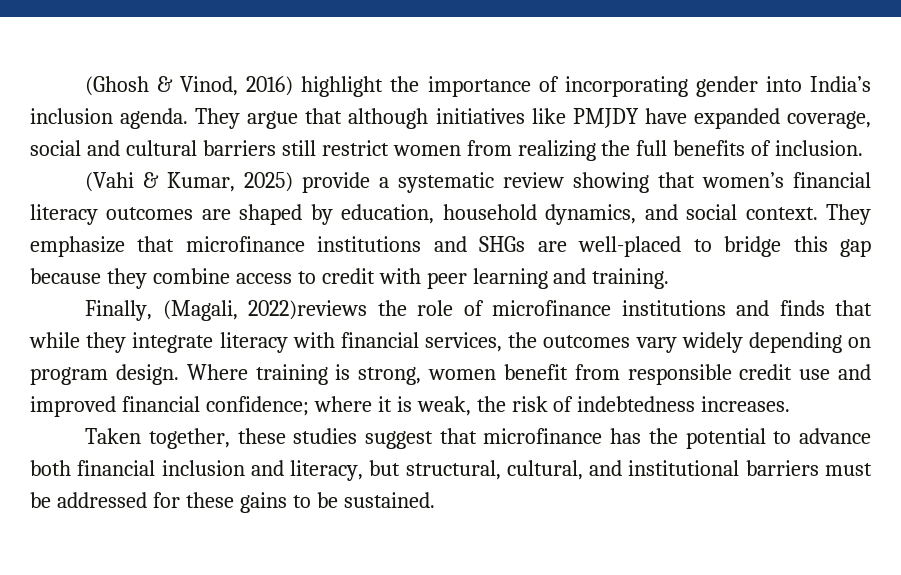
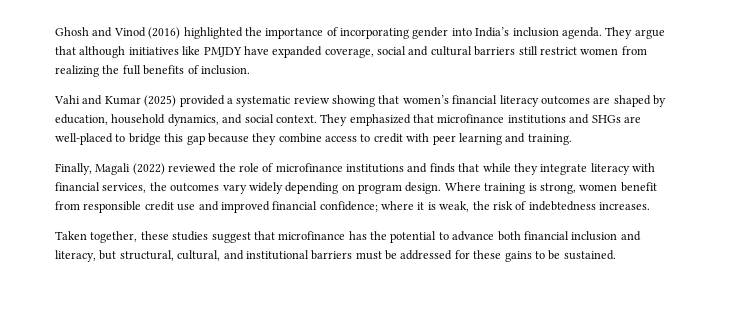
- (Ghosh & Vinod, 2016) highlight the importance of incorporating gender into India’s inclusion agenda.
+ Ghosh and Vinod (2016) highlighted the importance of incorporating gender into India’s inclusion agenda.
- (Vahi & Kumar, 2025) provide a systematic review showing that women’s financial literacy outcomes are shaped by education, household dynamics, and social context.
+ Vahi and Kumar (2025) provided a systematic review showing that women’s financial literacy outcomes are shaped by education, household dynamics, and social context.
- They emphasize that microfinance institutions and SHGs are well-placed to bridge this gap because they combine access to credit with peer learning and training.
+ They emphasized that microfinance institutions and SHGs are well-placed to bridge this gap because they combine access to credit with peer learning and training.
- Finally, (Magali, 2022)reviews the role of microfinance institutions and finds that while they integrate literacy with financial services, the outcomes vary widely depending on program design.
+ Finally, Magali (2022) reviewed the role of microfinance institutions and finds that while they integrate literacy with financial services, the outcomes vary widely depending on program design.

